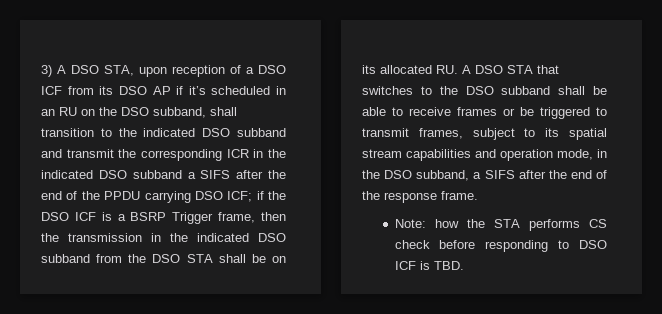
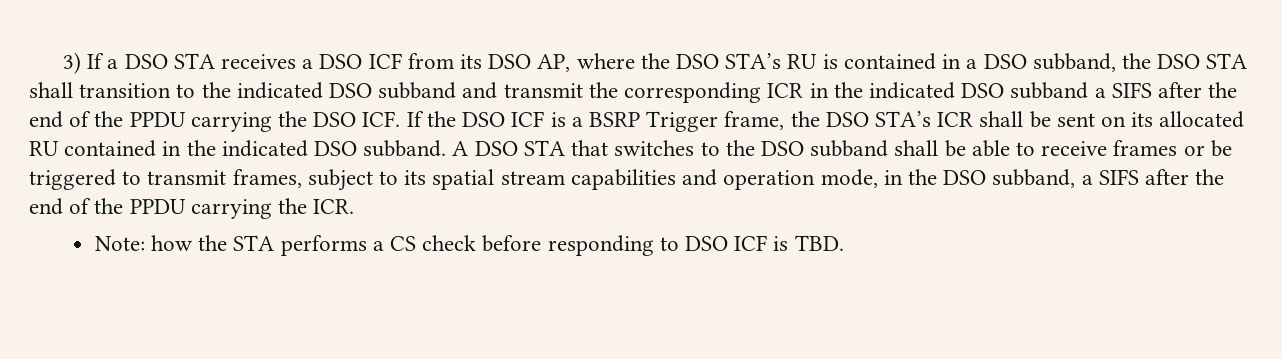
- 3) A DSO STA, upon reception of a DSO ICF from its DSO AP if it’s scheduled in an RU on the DSO subband, shall transition to the indicated DSO subband and transmit the corresponding ICR in the indicated DSO subband a SIFS after the end of the PPDU carrying DSO ICF; if the DSO ICF is a BSRP Trigger frame, then the transmission in the indicated DSO subband from the DSO STA shall be on its allocated RU. A DSO STA that switches to the DSO subband shall be able to receive frames or be triggered to transmit frames, subject to its spatial stream capabilities and operation mode, in the DSO subband, a SIFS after the end of the response frame.
+ 3) If a DSO STA receives a DSO ICF from its DSO AP, where the DSO STA’s RU is contained in a DSO subband, the DSO STA shall transition to the indicated DSO subband and transmit the corresponding ICR in the indicated DSO subband a SIFS after the end of the PPDU carrying the DSO ICF. If the DSO ICF is a BSRP Trigger frame, the DSO STA’s ICR shall be sent on its allocated RU contained in the indicated DSO subband. A DSO STA that switches to the DSO subband shall be able to receive frames or be triggered to transmit frames, subject to its spatial stream capabilities and operation mode, in the DSO subband, a SIFS after the end of the PPDU carrying the ICR.
- Note: how the STA performs CS check before responding to DSO ICF is TBD.
+ Note: how the STA performs a CS check before responding to DSO ICF is TBD.

